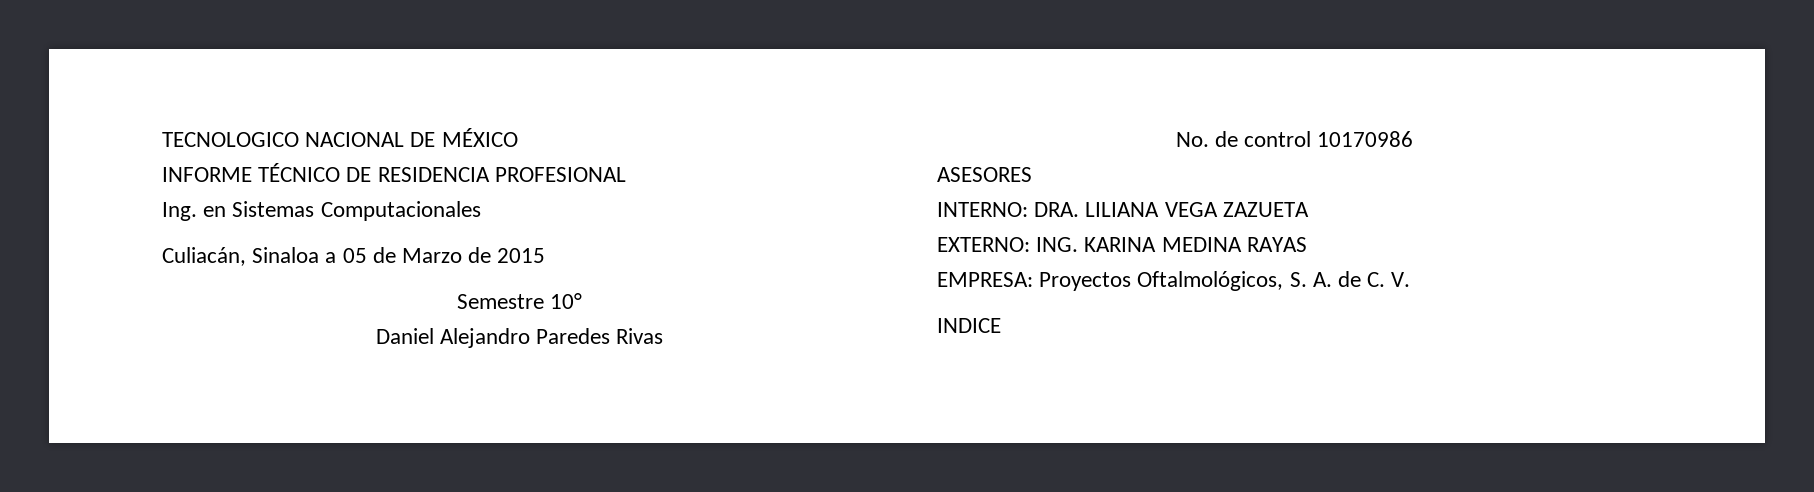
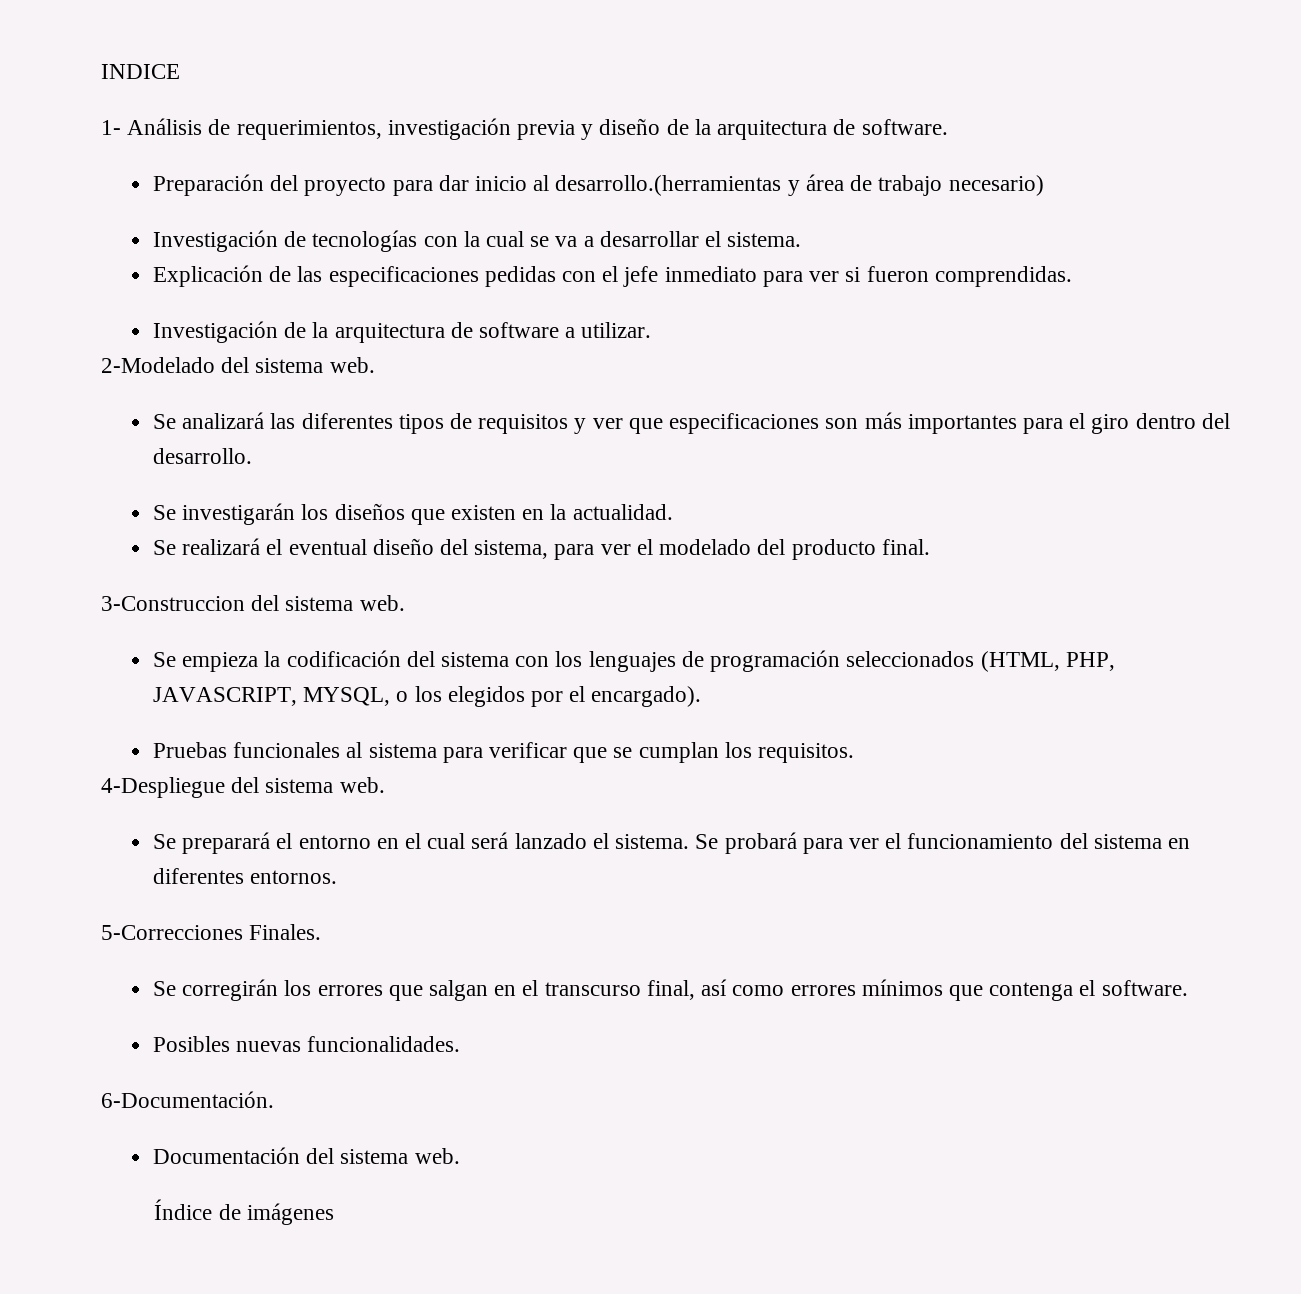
- TECNOLOGICO NACIONAL DE MÉXICO
- INFORME TÉCNICO DE RESIDENCIA PROFESIONAL
- Ing. en Sistemas Computacionales
- Culiacán, Sinaloa a 05 de Marzo de 2015
- Semestre 10°
- Daniel Alejandro Paredes Rivas
- No. de control 10170986
- ASESORES
- INTERNO: DRA. LILIANA VEGA ZAZUETA
- EXTERNO: ING. KARINA MEDINA RAYAS
- EMPRESA: Proyectos Oftalmológicos, S. A. de C. V.
  INDICE
+ 1- Análisis de requerimientos, investigación previa y diseño de la arquitectura de software.
+ Preparación del proyecto para dar inicio al desarrollo.(herramientas y área de trabajo necesario)
+ Investigación de tecnologías con la cual se va a desarrollar el sistema.
+ Explicación de las especificaciones pedidas con el jefe inmediato para ver si fueron comprendidas.
+ Investigación de la arquitectura de software a utilizar.
+ 2-Modelado del sistema web.
+ Se analizará las diferentes tipos de requisitos y ver que especificaciones son más importantes para el giro dentro del desarrollo.
+ Se investigarán los diseños que existen en la actualidad.
+ Se realizará el eventual diseño del sistema, para ver el modelado del producto final.
+ 3-Construccion del sistema web.
+ Se empieza la codificación del sistema con los lenguajes de programación seleccionados (HTML, PHP, JAVASCRIPT, MYSQL, o los elegidos por el encargado).
+ Pruebas funcionales al sistema para verificar que se cumplan los requisitos.
+ 4-Despliegue del sistema web.
+ Se preparará el entorno en el cual será lanzado el sistema. Se probará para ver el funcionamiento del sistema en diferentes entornos.
+ 5-Correcciones Finales.
+ Se corregirán los errores que salgan en el transcurso final, así como errores mínimos que contenga el software.
+ Posibles nuevas funcionalidades.
+ 6-Documentación.
+ Documentación del sistema web.
+ Índice de imágenes

